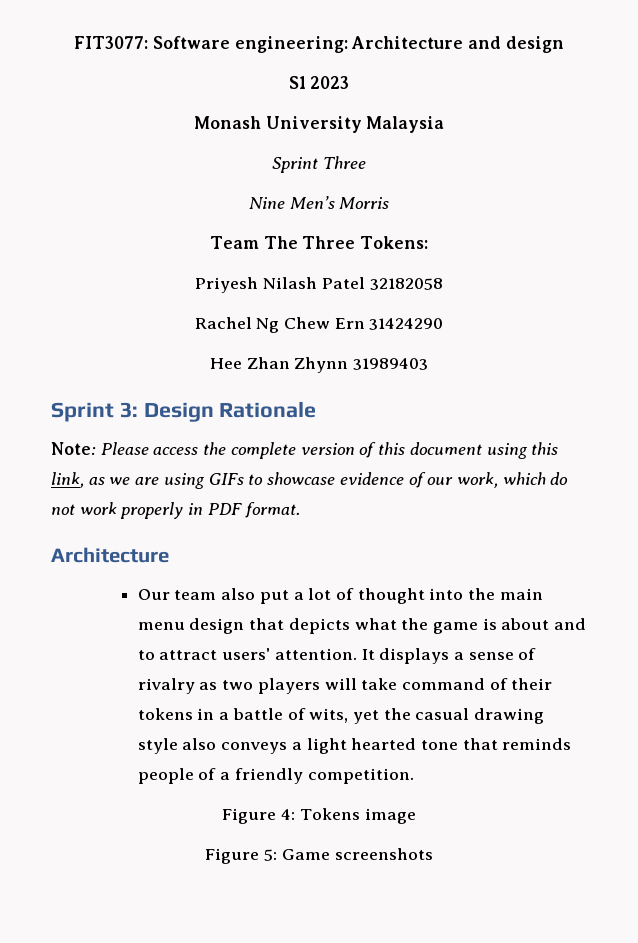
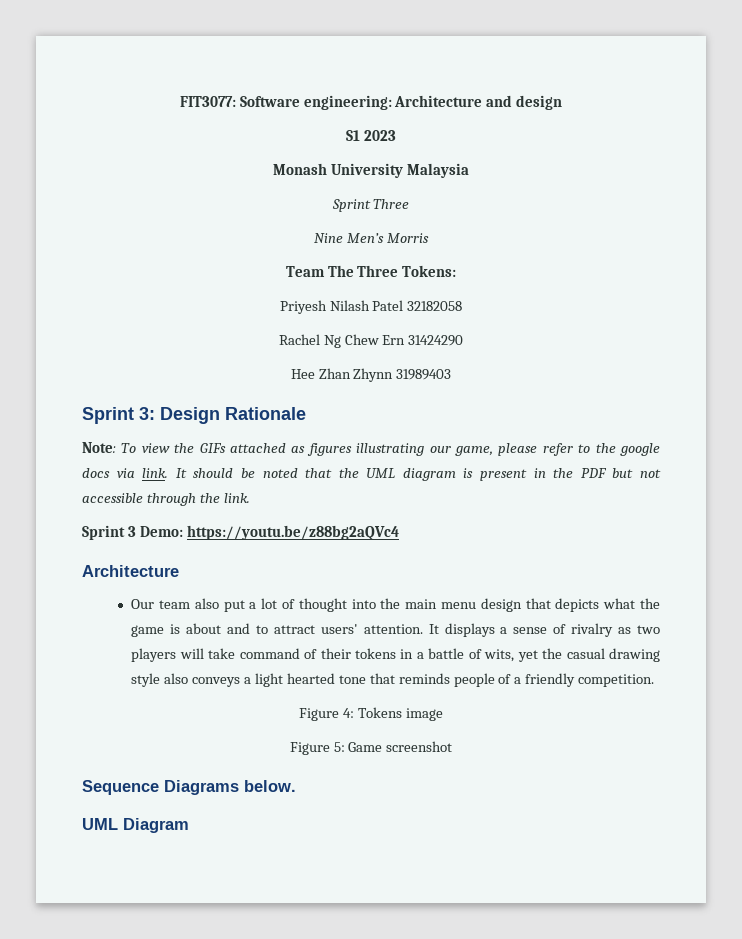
- Note: Please access the complete version of this document using this link, as we are using GIFs to showcase evidence of our work, which do not work properly in PDF format.
+ Note: To view the GIFs attached as figures illustrating our game, please refer to the google docs via link. It should be noted that the UML diagram is present in the PDF but not accessible through the link.
+ Sprint 3 Demo: https://youtu.be/z88bg2aQVc4
- Figure 5: Game screenshots
+ Figure 5: Game screenshot
+ Sequence Diagrams below.
+ UML Diagram

